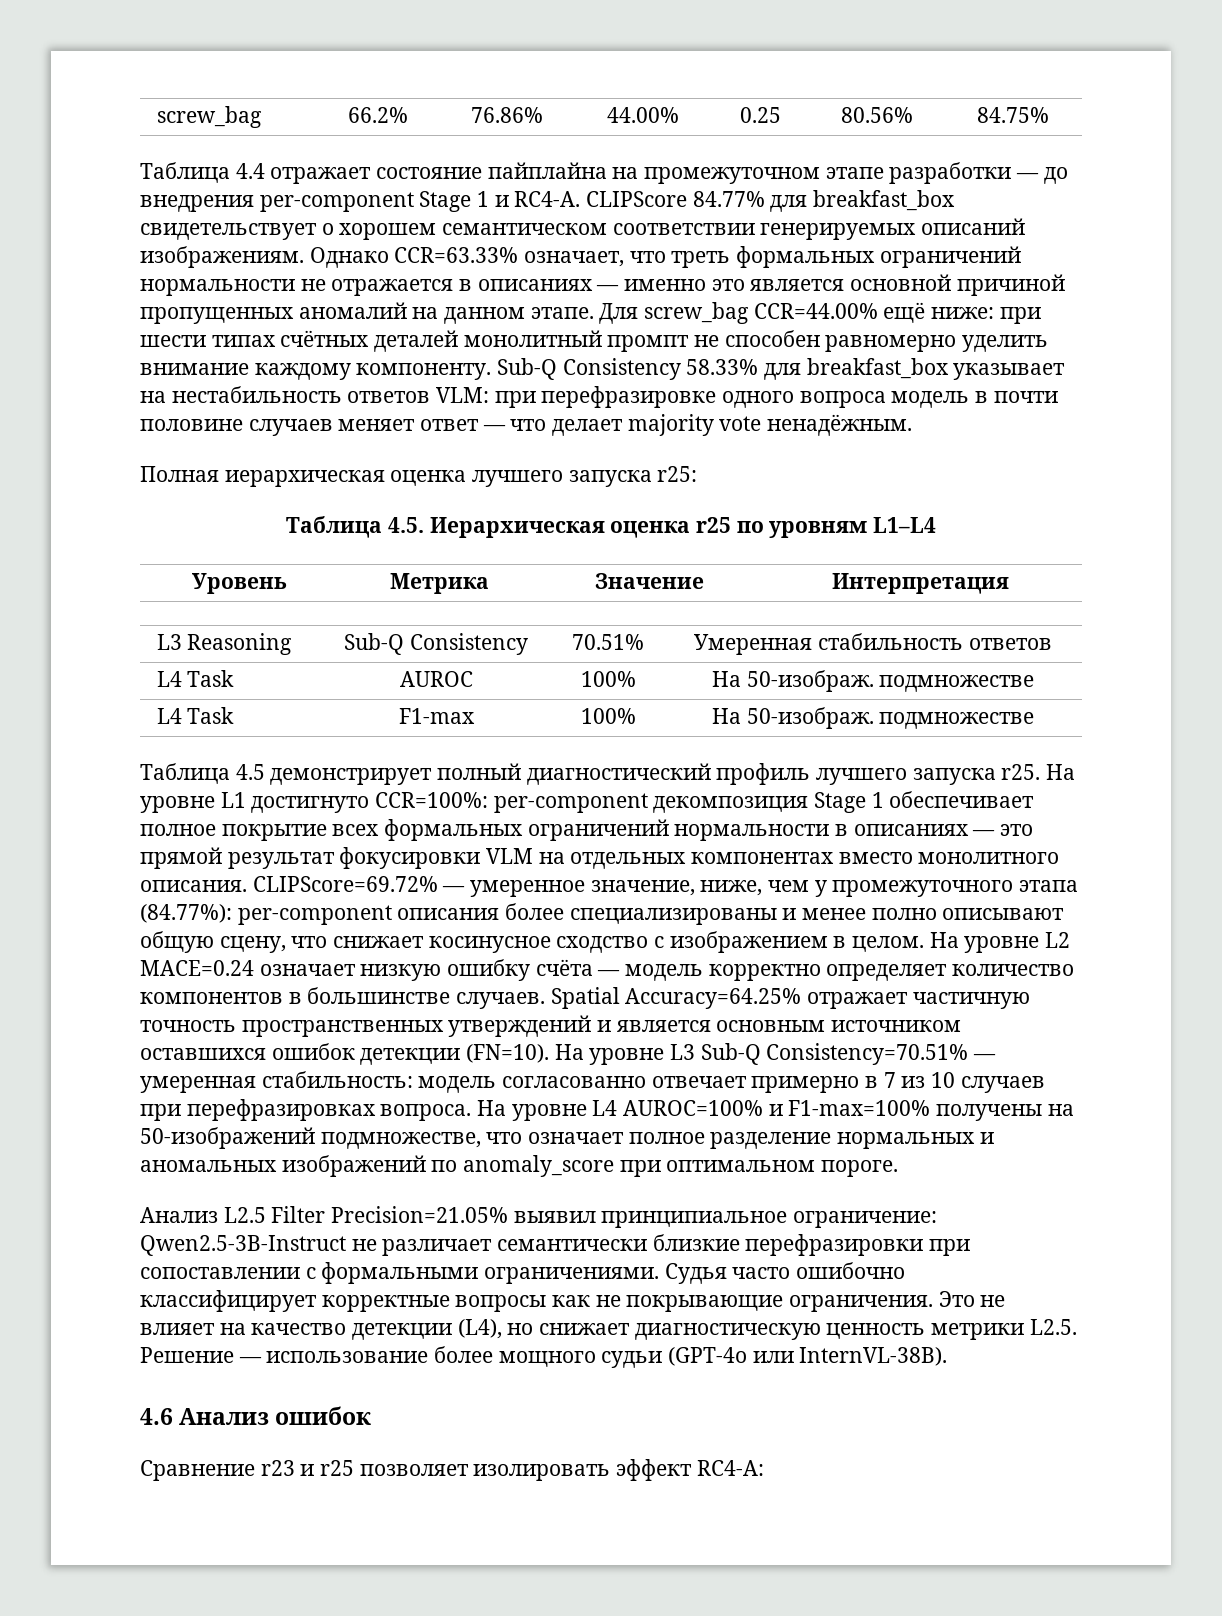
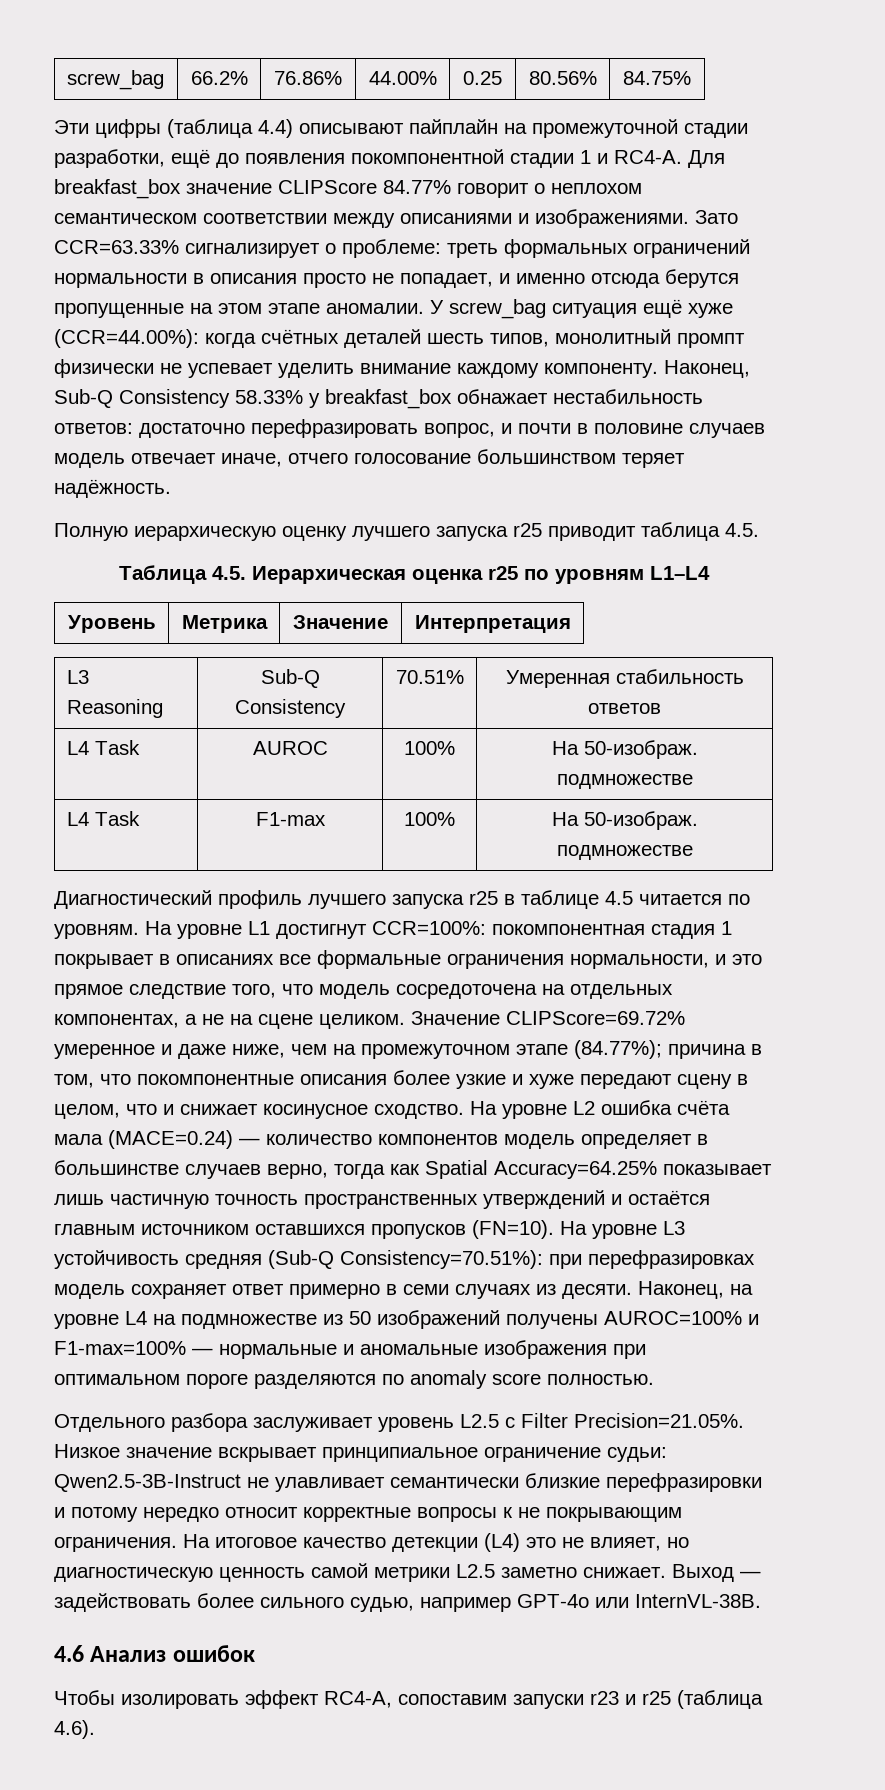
- Таблица 4.4 отражает состояние пайплайна на промежуточном этапе разработки — до внедрения per-component Stage 1 и RC4-A. CLIPScore 84.77% для breakfast_box свидетельствует о хорошем семантическом соответствии генерируемых описаний изображениям. Однако CCR=63.33% означает, что треть формальных ограничений нормальности не отражается в описаниях — именно это является основной причиной пропущенных аномалий на данном этапе. Для screw_bag CCR=44.00% ещё ниже: при шести типах счётных деталей монолитный промпт не способен равномерно уделить внимание каждому компоненту.
+ Эти цифры (таблица 4.4) описывают пайплайн на промежуточной стадии разработки, ещё до появления покомпонентной стадии 1 и RC4-A. Для breakfast_box значение CLIPScore 84.77% говорит о неплохом семантическом соответствии между описаниями и изображениями. Зато CCR=63.33% сигнализирует о проблеме: треть формальных ограничений нормальности в описания просто не попадает, и именно отсюда берутся пропущенные на этом этапе аномалии. У screw_bag ситуация ещё хуже (CCR=44.00%): когда счётных деталей шесть типов, монолитный промпт физически не успевает уделить внимание каждому компоненту.
- Sub-Q Consistency 58.33% для breakfast_box указывает на нестабильность ответов VLM: при перефразировке одного вопроса модель в почти половине случаев меняет ответ — что делает majority vote ненадёжным.
- Полная иерархическая оценка лучшего запуска r25:
+ Наконец, Sub-Q Consistency 58.33% у breakfast_box обнажает нестабильность ответов: достаточно перефразировать вопрос, и почти в половине случаев модель отвечает иначе, отчего голосование большинством теряет надёжность.
+ Полную иерархическую оценку лучшего запуска r25 приводит таблица 4.5.
- Таблица 4.5 демонстрирует полный диагностический профиль лучшего запуска r25. На уровне L1 достигнуто CCR=100%: per-component декомпозиция Stage 1 обеспечивает полное покрытие всех формальных ограничений нормальности в описаниях — это прямой результат фокусировки VLM на отдельных компонентах вместо монолитного описания. CLIPScore=69.72% — умеренное значение, ниже, чем у промежуточного этапа (84.77%): per-component описания более специализированы и менее полно описывают общую сцену, что снижает косинусное сходство с изображением в целом. На уровне L2 MACE=0.24 означает низкую ошибку счёта — модель корректно определяет количество компонентов в большинстве случаев. Spatial Accuracy=64.25% отражает частичную точность пространственных утверждений и является основным источником оставшихся ошибок детекции (FN=10). На уровне L3 Sub-Q Consistency=70.51% — умеренная стабильность: модель согласованно отвечает примерно в 7 из 10 случаев при перефразировках вопроса. На уровне L4 AUROC=100% и F1-max=100% получены на 50-изображений подмножестве, что означает полное разделение нормальных и аномальных изображений по anomaly_score при оптимальном пороге.
- Анализ L2.5 Filter Precision=21.05% выявил принципиальное ограничение: Qwen2.5-3B-Instruct не различает семантически близкие перефразировки при сопоставлении с формальными ограничениями. Судья часто ошибочно классифицирует корректные вопросы как не покрывающие ограничения. Это не влияет на качество детекции (L4), но снижает диагностическую ценность метрики L2.5. Решение — использование более мощного судьи (GPT-4o или InternVL-38B).
+ Диагностический профиль лучшего запуска r25 в таблице 4.5 читается по уровням. На уровне L1 достигнут CCR=100%: покомпонентная стадия 1 покрывает в описаниях все формальные ограничения нормальности, и это прямое следствие того, что модель сосредоточена на отдельных компонентах, а не на сцене целиком. Значение CLIPScore=69.72% умеренное и даже ниже, чем на промежуточном этапе (84.77%); причина в том, что покомпонентные описания более узкие и хуже передают сцену в целом, что и снижает косинусное сходство. На уровне L2 ошибка счёта мала (MACE=0.24) — количество компонентов модель определяет в большинстве случаев верно, тогда как Spatial Accuracy=64.25% показывает лишь частичную точность пространственных утверждений и остаётся главным источником оставшихся пропусков (FN=10). На уровне L3 устойчивость средняя (Sub-Q Consistency=70.51%): при перефразировках модель сохраняет ответ примерно в семи случаях из десяти. Наконец, на уровне L4 на подмножестве из 50 изображений получены AUROC=100% и F1-max=100% — нормальные и аномальные изображения при оптимальном пороге разделяются по anomaly score полностью.
+ Отдельного разбора заслуживает уровень L2.5 с Filter Precision=21.05%. Низкое значение вскрывает принципиальное ограничение судьи: Qwen2.5-3B-Instruct не улавливает семантически близкие перефразировки и потому нередко относит корректные вопросы к не покрывающим ограничения. На итоговое качество детекции (L4) это не влияет, но диагностическую ценность самой метрики L2.5 заметно снижает. Выход — задействовать более сильного судью, например GPT-4o или InternVL-38B.
  4.6 Анализ ошибок
- Сравнение r23 и r25 позволяет изолировать эффект RC4-A:
+ Чтобы изолировать эффект RC4-A, сопоставим запуски r23 и r25 (таблица 4.6).

